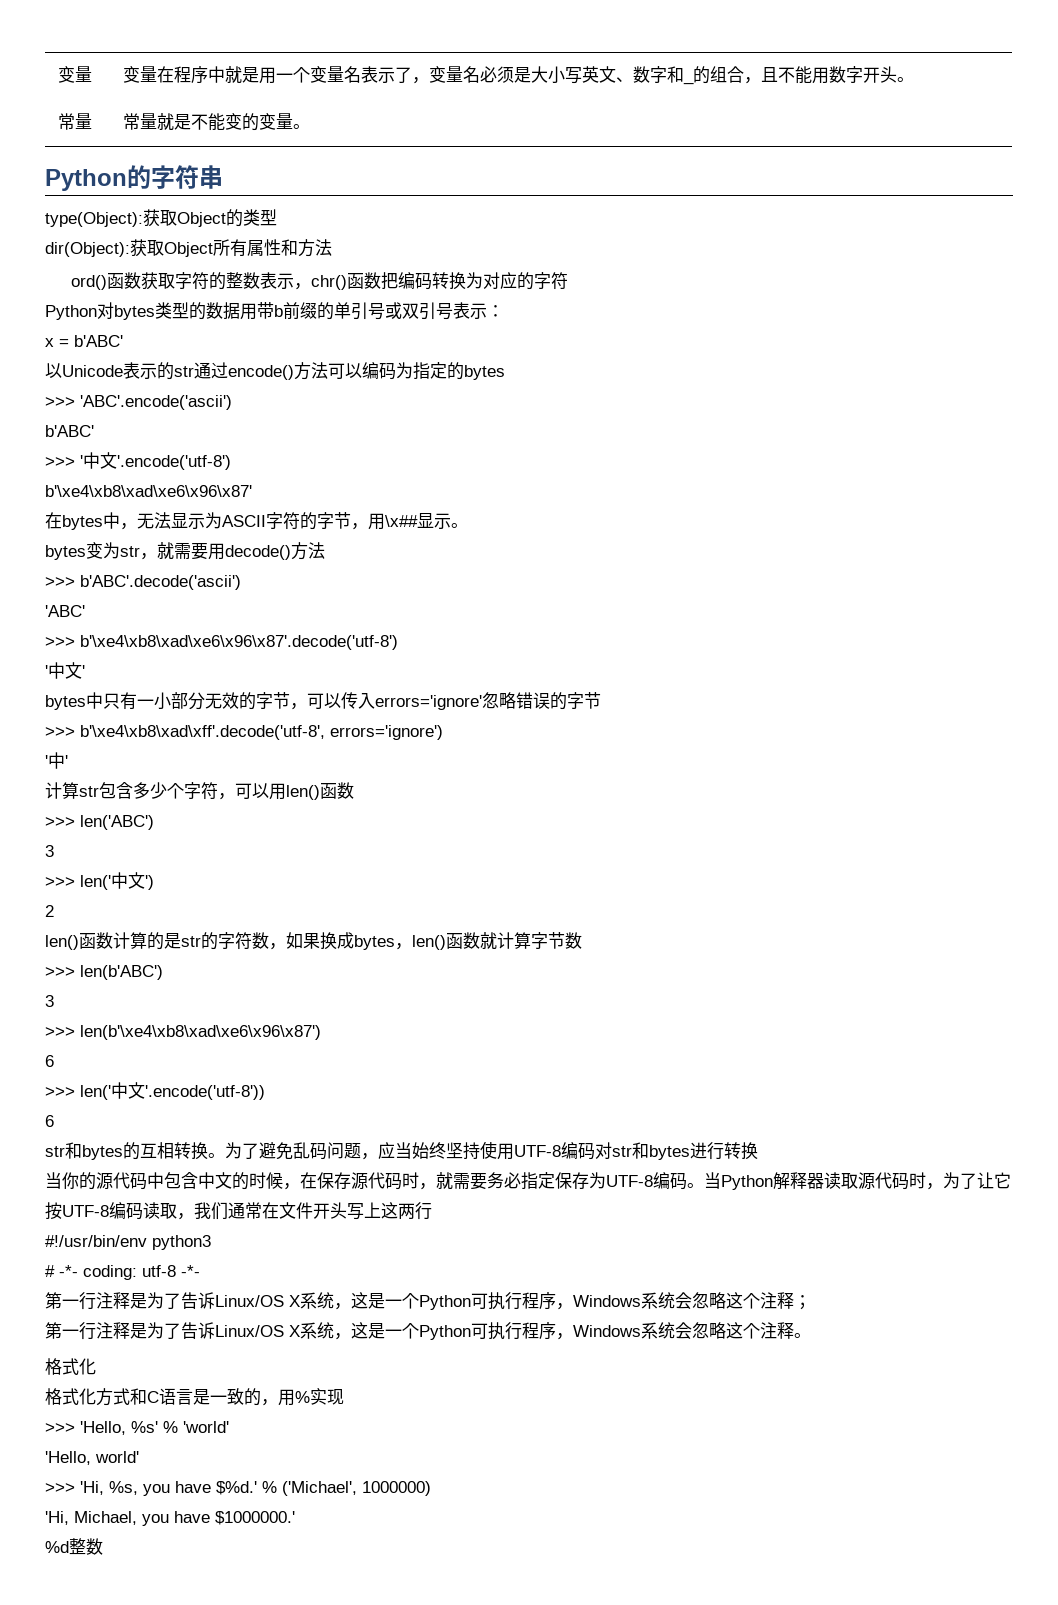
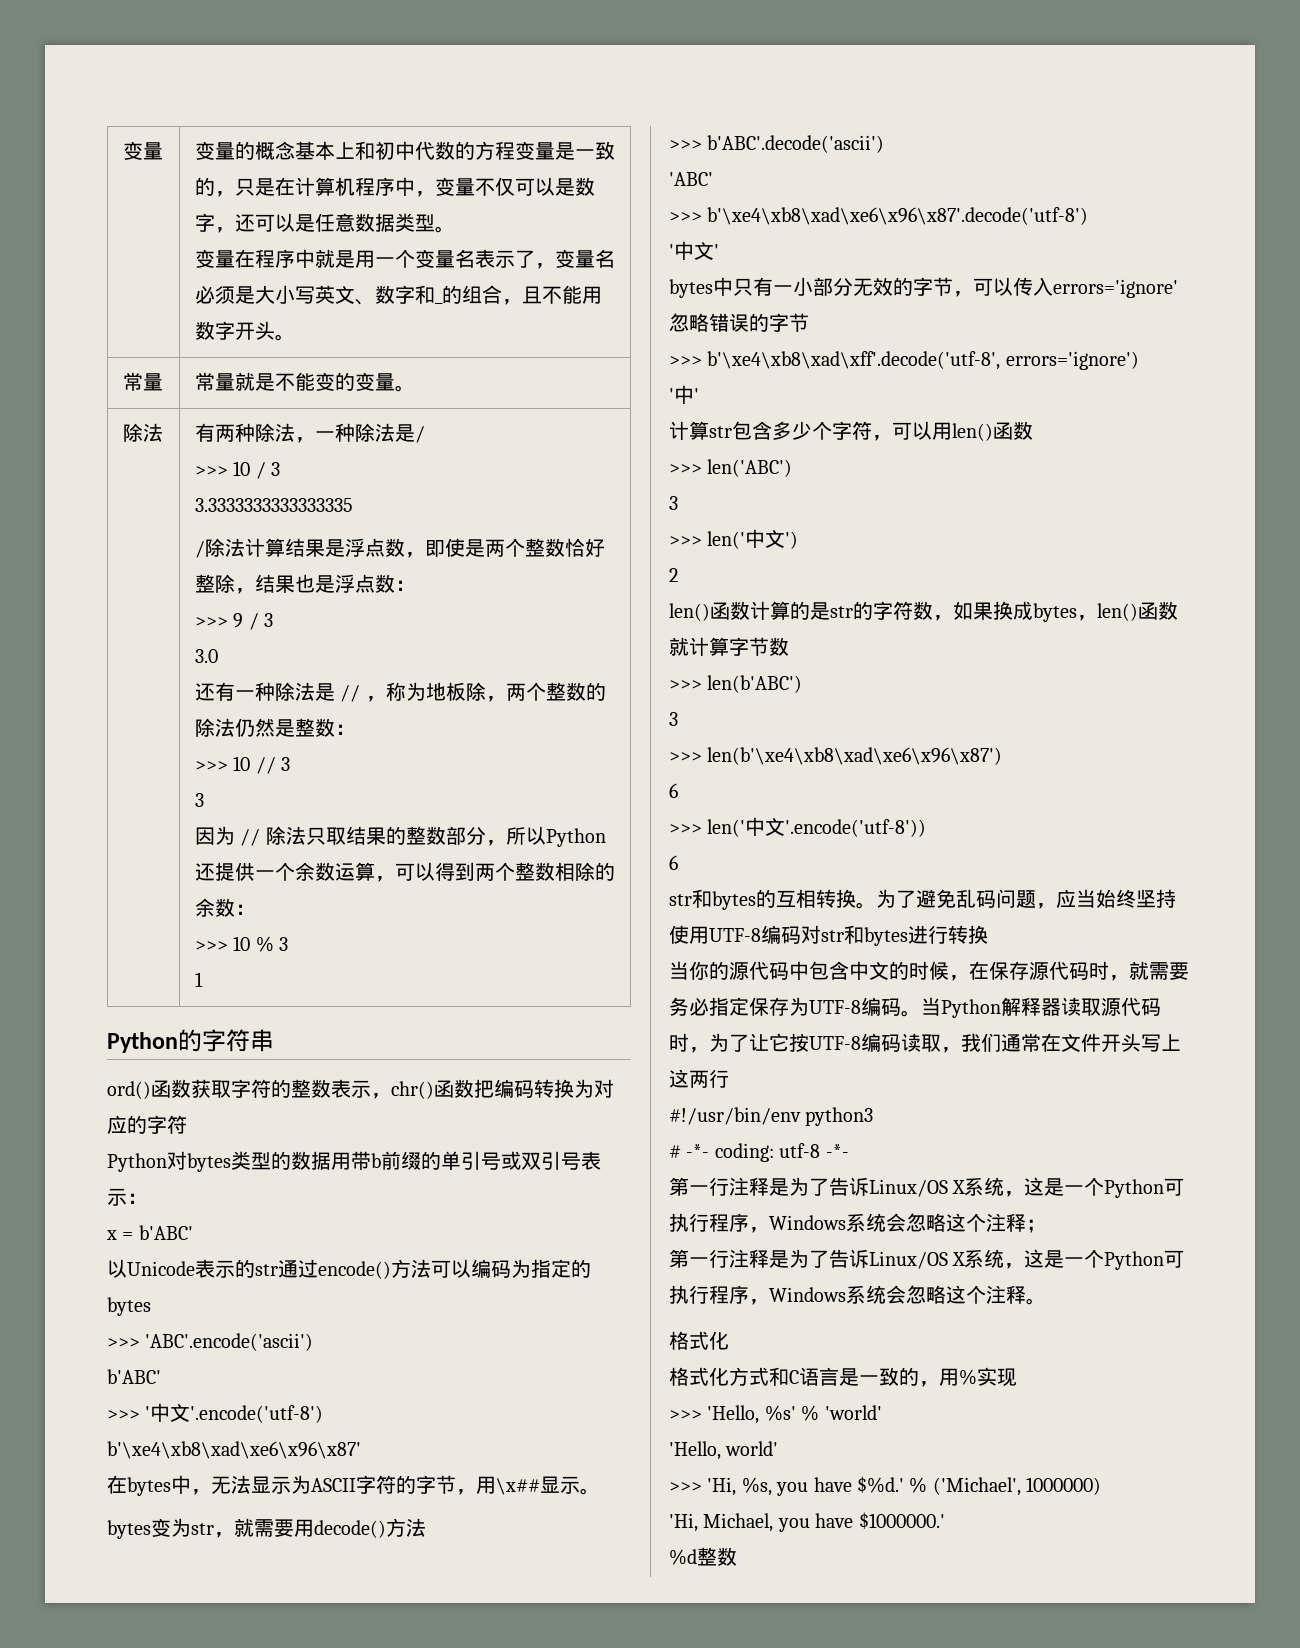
+ 变量的概念基本上和初中代数的方程变量是一致的，只是在计算机程序中，变量不仅可以是数字，还可以是任意数据类型。
+ 除法 | 有两种除法，一种除法是/
+ >>> 10 / 3
+ 3.3333333333333335
+ /除法计算结果是浮点数，即使是两个整数恰好整除，结果也是浮点数：
+ >>> 9 / 3
+ 3.0
+ 还有一种除法是 // ，称为地板除，两个整数的除法仍然是整数：
+ >>> 10 // 3
+ 3
+ 因为 // 除法只取结果的整数部分，所以Python还提供一个余数运算，可以得到两个整数相除的余数：
+ >>> 10 % 3
+ 1
  Python的字符串
- type(Object):获取Object的类型
- dir(Object):获取Object所有属性和方法

